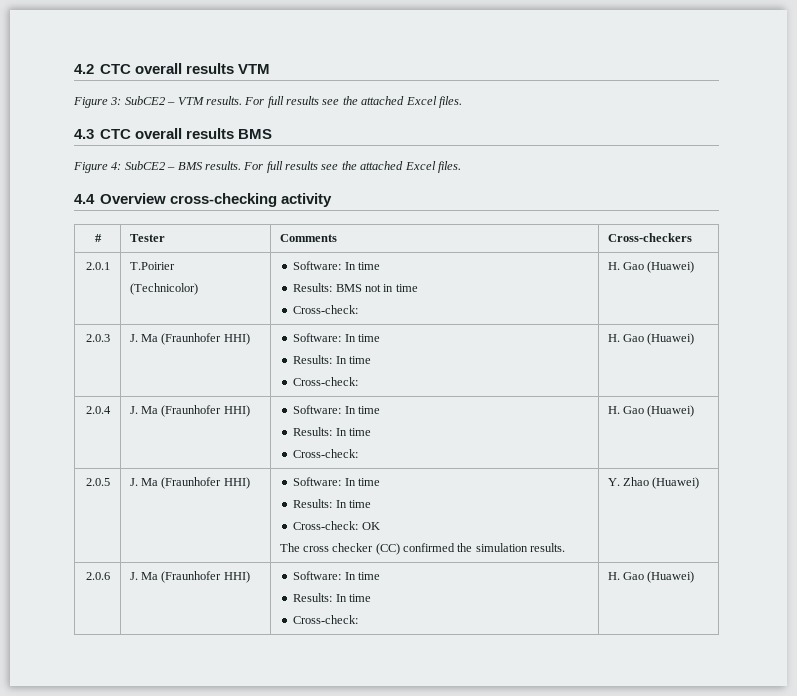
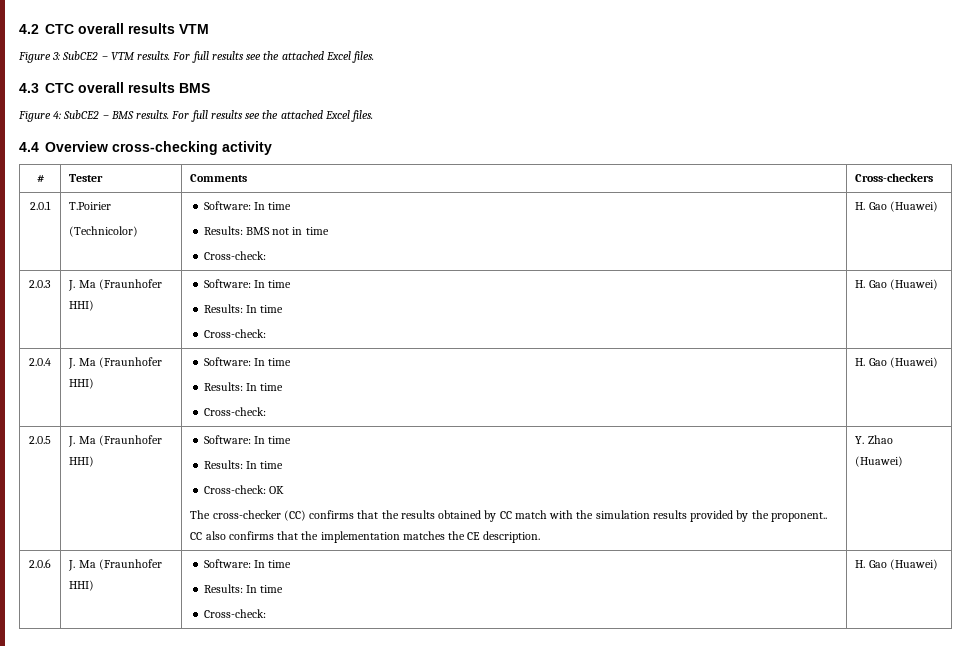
- The cross checker (CC) confirmed the simulation results.
+ The cross-checker (CC) confirms that the results obtained by CC match with the simulation results provided by the proponent.. CC also confirms that the implementation matches the CE description.

